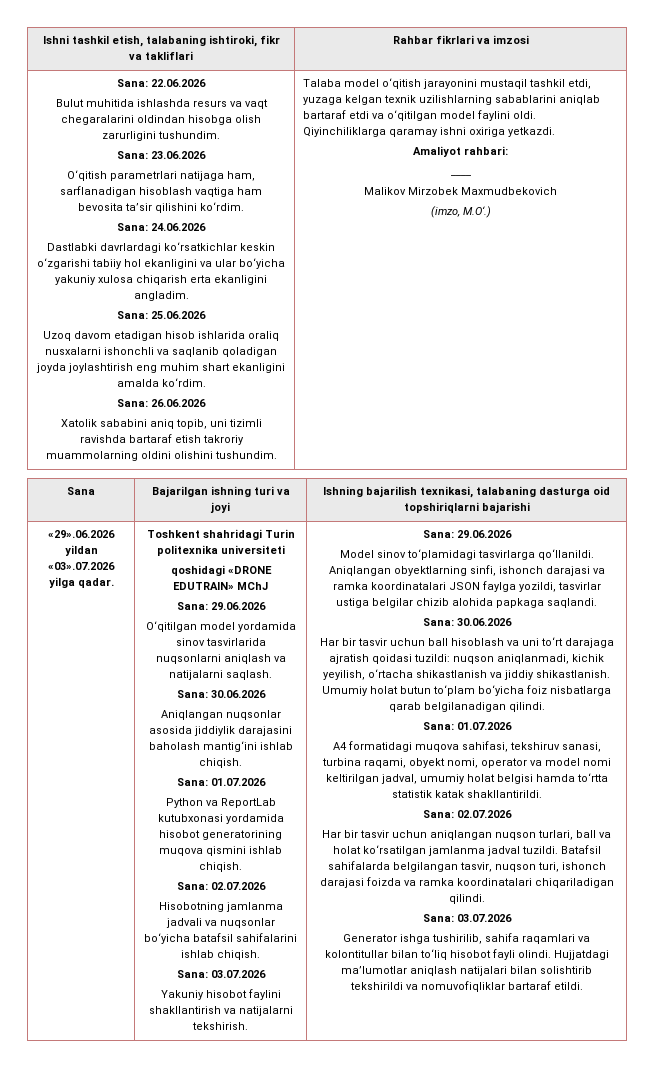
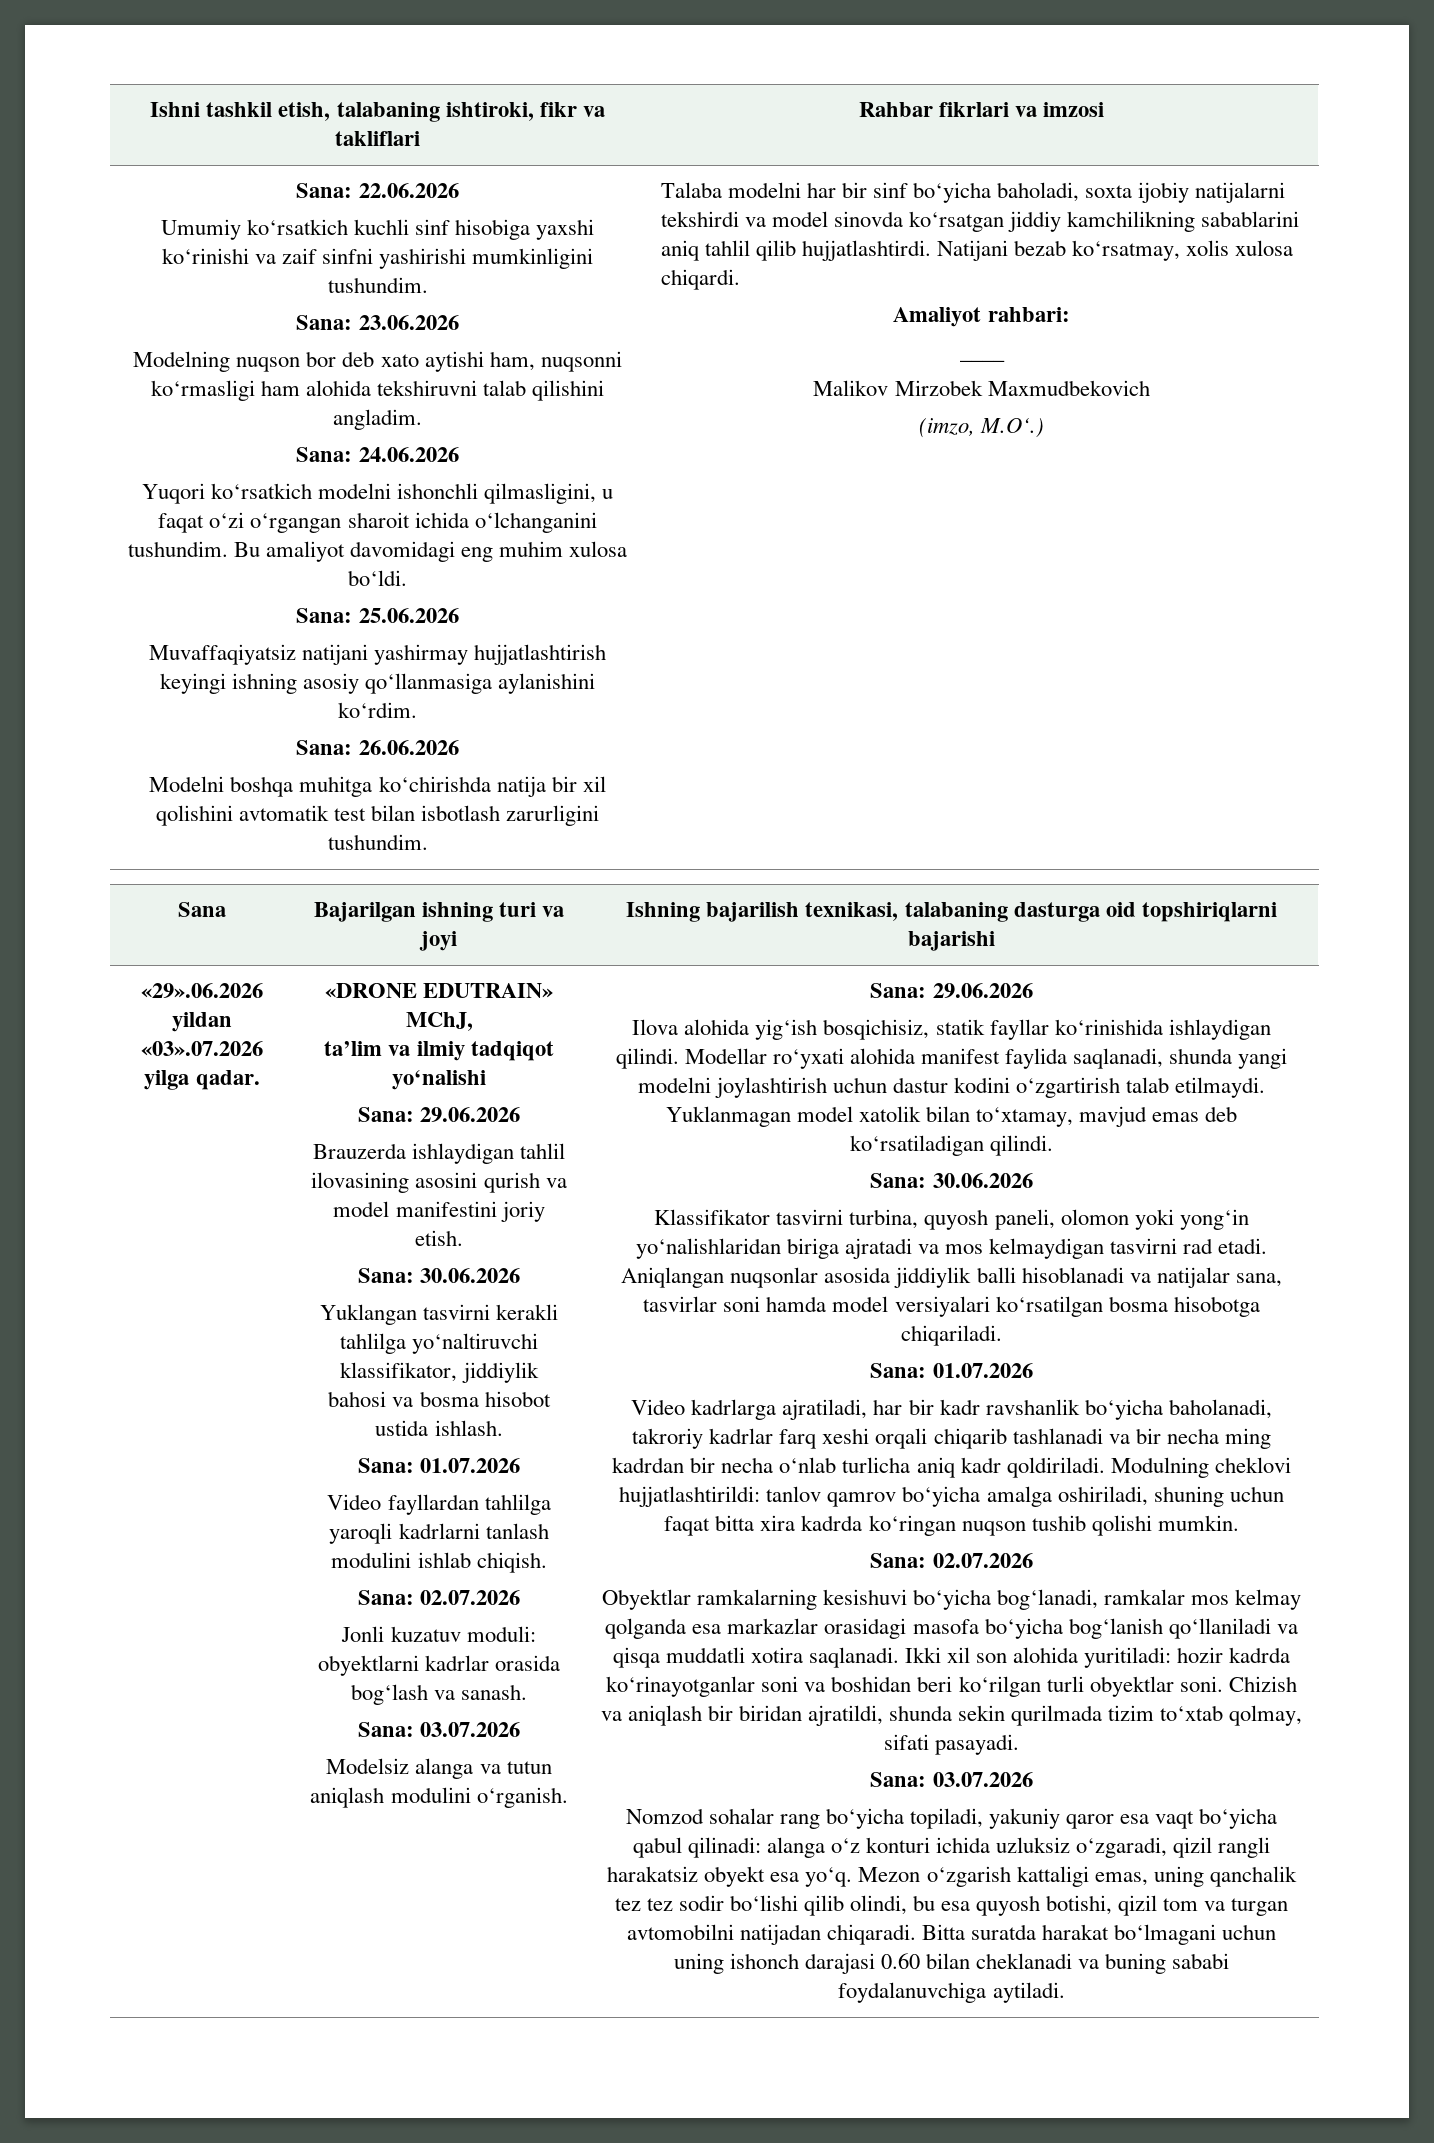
- Bulut muhitida ishlashda resurs va vaqt chegaralarini oldindan hisobga olish zarurligini tushundim.
+ Umumiy ko‘rsatkich kuchli sinf hisobiga yaxshi ko‘rinishi va zaif sinfni yashirishi mumkinligini tushundim.
  Sana: 23.06.2026
- O‘qitish parametrlari natijaga ham, sarflanadigan hisoblash vaqtiga ham bevosita ta’sir qilishini ko‘rdim.
+ Modelning nuqson bor deb xato aytishi ham, nuqsonni ko‘rmasligi ham alohida tekshiruvni talab qilishini angladim.
  Sana: 24.06.2026
- Dastlabki davrlardagi ko‘rsatkichlar keskin o‘zgarishi tabiiy hol ekanligini va ular bo‘yicha yakuniy xulosa chiqarish erta ekanligini angladim.
+ Yuqori ko‘rsatkich modelni ishonchli qilmasligini, u faqat o‘zi o‘rgangan sharoit ichida o‘lchanganini tushundim. Bu amaliyot davomidagi eng muhim xulosa bo‘ldi.
  Sana: 25.06.2026
- Uzoq davom etadigan hisob ishlarida oraliq nusxalarni ishonchli va saqlanib qoladigan joyda joylashtirish eng muhim shart ekanligini amalda ko‘rdim.
+ Muvaffaqiyatsiz natijani yashirmay hujjatlashtirish keyingi ishning asosiy qo‘llanmasiga aylanishini ko‘rdim.
  Sana: 26.06.2026
- Xatolik sababini aniq topib, uni tizimli ravishda bartaraf etish takroriy muammolarning oldini olishini tushundim. | Talaba model o‘qitish jarayonini mustaqil tashkil etdi, yuzaga kelgan texnik uzilishlarning sabablarini aniqlab bartaraf etdi va o‘qitilgan model faylini oldi. Qiyinchiliklarga qaramay ishni oxiriga yetkazdi.
+ Modelni boshqa muhitga ko‘chirishda natija bir xil qolishini avtomatik test bilan isbotlash zarurligini tushundim. | Talaba modelni har bir sinf bo‘yicha baholadi, soxta ijobiy natijalarni tekshirdi va model sinovda ko‘rsatgan jiddiy kamchilikning sabablarini aniq tahlil qilib hujjatlashtirdi. Natijani bezab ko‘rsatmay, xolis xulosa chiqardi.
- Toshkent shahridagi Turin politexnika universiteti
- qoshidagi «DRONE EDUTRAIN» MChJ
+ «DRONE EDUTRAIN» MChJ,
+ ta’lim va ilmiy tadqiqot yo‘nalishi
  Sana: 29.06.2026
- O‘qitilgan model yordamida sinov tasvirlarida nuqsonlarni aniqlash va natijalarni saqlash.
+ Brauzerda ishlaydigan tahlil ilovasining asosini qurish va model manifestini joriy etish.
  Sana: 30.06.2026
- Aniqlangan nuqsonlar asosida jiddiylik darajasini baholash mantig‘ini ishlab chiqish.
+ Yuklangan tasvirni kerakli tahlilga yo‘naltiruvchi klassifikator, jiddiylik bahosi va bosma hisobot ustida ishlash.
  Sana: 01.07.2026
- Python va ReportLab kutubxonasi yordamida hisobot generatorining muqova qismini ishlab chiqish.
+ Video fayllardan tahlilga yaroqli kadrlarni tanlash modulini ishlab chiqish.
  Sana: 02.07.2026
- Hisobotning jamlanma jadvali va nuqsonlar bo‘yicha batafsil sahifalarini ishlab chiqish.
+ Jonli kuzatuv moduli: obyektlarni kadrlar orasida bog‘lash va sanash.
  Sana: 03.07.2026
- Yakuniy hisobot faylini shakllantirish va natijalarni tekshirish. | Sana: 29.06.2026
- Model sinov to‘plamidagi tasvirlarga qo‘llanildi. Aniqlangan obyektlarning sinfi, ishonch darajasi va ramka koordinatalari JSON faylga yozildi, tasvirlar ustiga belgilar chizib alohida papkaga saqlandi.
+ Modelsiz alanga va tutun aniqlash modulini o‘rganish. | Sana: 29.06.2026
+ Ilova alohida yig‘ish bosqichisiz, statik fayllar ko‘rinishida ishlaydigan qilindi. Modellar ro‘yxati alohida manifest faylida saqlanadi, shunda yangi modelni joylashtirish uchun dastur kodini o‘zgartirish talab etilmaydi. Yuklanmagan model xatolik bilan to‘xtamay, mavjud emas deb ko‘rsatiladigan qilindi.
  Sana: 30.06.2026
- Har bir tasvir uchun ball hisoblash va uni to‘rt darajaga ajratish qoidasi tuzildi: nuqson aniqlanmadi, kichik yeyilish, o‘rtacha shikastlanish va jiddiy shikastlanish. Umumiy holat butun to‘plam bo‘yicha foiz nisbatlarga qarab belgilanadigan qilindi.
+ Klassifikator tasvirni turbina, quyosh paneli, olomon yoki yong‘in yo‘nalishlaridan biriga ajratadi va mos kelmaydigan tasvirni rad etadi. Aniqlangan nuqsonlar asosida jiddiylik balli hisoblanadi va natijalar sana, tasvirlar soni hamda model versiyalari ko‘rsatilgan bosma hisobotga chiqariladi.
  Sana: 01.07.2026
- A4 formatidagi muqova sahifasi, tekshiruv sanasi, turbina raqami, obyekt nomi, operator va model nomi keltirilgan jadval, umumiy holat belgisi hamda to‘rtta statistik katak shakllantirildi.
+ Video kadrlarga ajratiladi, har bir kadr ravshanlik bo‘yicha baholanadi, takroriy kadrlar farq xeshi orqali chiqarib tashlanadi va bir necha ming kadrdan bir necha o‘nlab turlicha aniq kadr qoldiriladi. Modulning cheklovi hujjatlashtirildi: tanlov qamrov bo‘yicha amalga oshiriladi, shuning uchun faqat bitta xira kadrda ko‘ringan nuqson tushib qolishi mumkin.
  Sana: 02.07.2026
- Har bir tasvir uchun aniqlangan nuqson turlari, ball va holat ko‘rsatilgan jamlanma jadval tuzildi. Batafsil sahifalarda belgilangan tasvir, nuqson turi, ishonch darajasi foizda va ramka koordinatalari chiqariladigan qilindi.
+ Obyektlar ramkalarning kesishuvi bo‘yicha bog‘lanadi, ramkalar mos kelmay qolganda esa markazlar orasidagi masofa bo‘yicha bog‘lanish qo‘llaniladi va qisqa muddatli xotira saqlanadi. Ikki xil son alohida yuritiladi: hozir kadrda ko‘rinayotganlar soni va boshidan beri ko‘rilgan turli obyektlar soni. Chizish va aniqlash bir biridan ajratildi, shunda sekin qurilmada tizim to‘xtab qolmay, sifati pasayadi.
  Sana: 03.07.2026
- Generator ishga tushirilib, sahifa raqamlari va kolontitullar bilan to‘liq hisobot fayli olindi. Hujjatdagi ma’lumotlar aniqlash natijalari bilan solishtirib tekshirildi va nomuvofiqliklar bartaraf etildi.
+ Nomzod sohalar rang bo‘yicha topiladi, yakuniy qaror esa vaqt bo‘yicha qabul qilinadi: alanga o‘z konturi ichida uzluksiz o‘zgaradi, qizil rangli harakatsiz obyekt esa yo‘q. Mezon o‘zgarish kattaligi emas, uning qanchalik tez tez sodir bo‘lishi qilib olindi, bu esa quyosh botishi, qizil tom va turgan avtomobilni natijadan chiqaradi. Bitta suratda harakat bo‘lmagani uchun uning ishonch darajasi 0.60 bilan cheklanadi va buning sababi foydalanuvchiga aytiladi.

